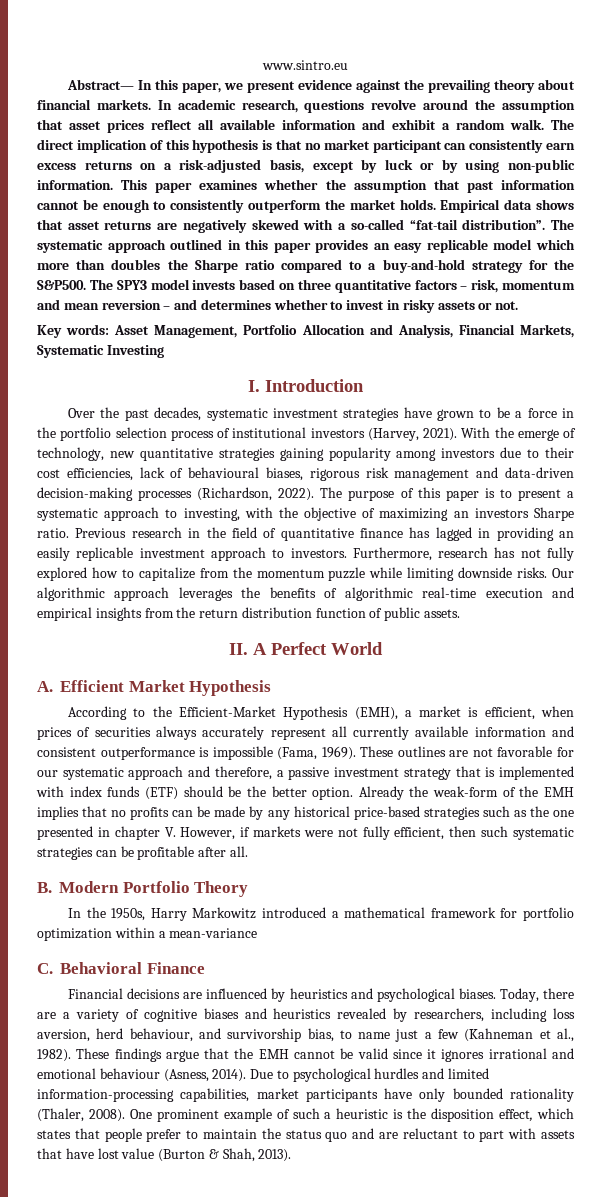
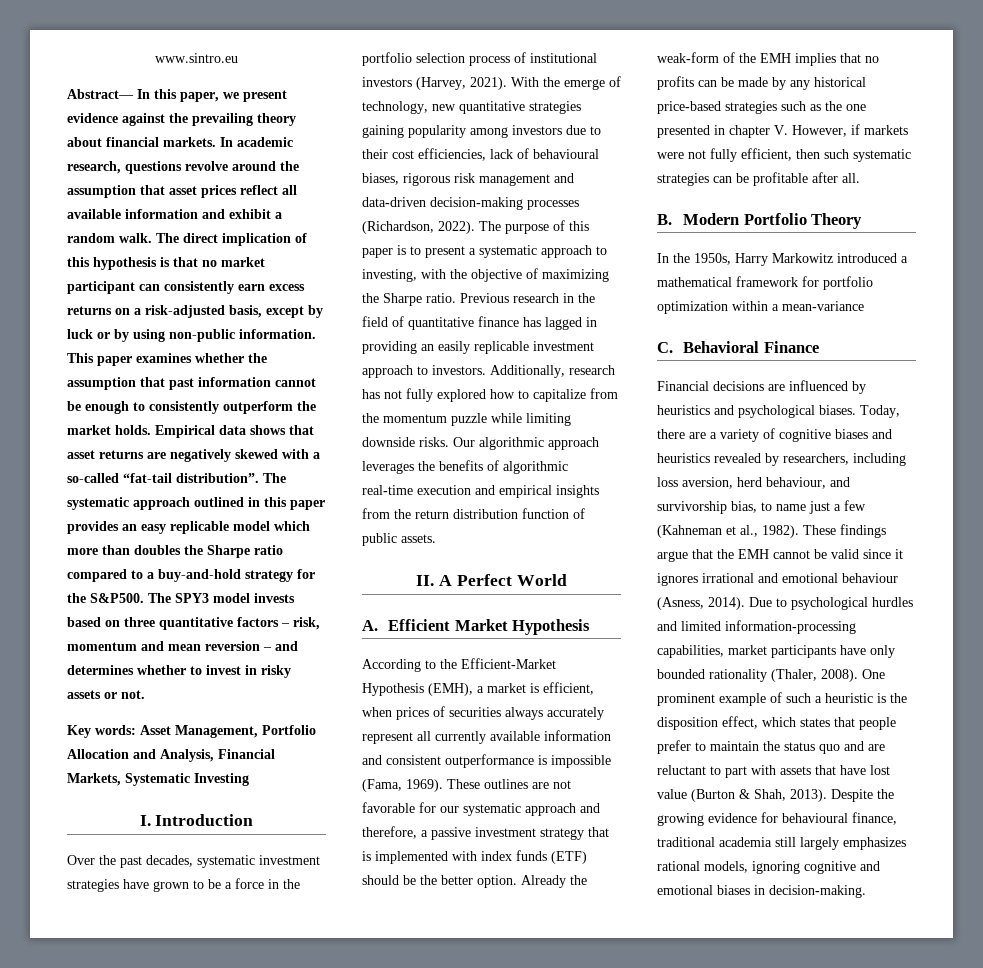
- The purpose of this paper is to present a systematic approach to investing, with the objective of maximizing an investors Sharpe ratio.
+ The purpose of this paper is to present a systematic approach to investing, with the objective of maximizing the Sharpe ratio.
- Furthermore, research has not fully explored how to capitalize from the momentum puzzle while limiting downside risks.
+ Additionally, research has not fully explored how to capitalize from the momentum puzzle while limiting downside risks.
+ Despite the growing evidence for behavioural finance, traditional academia still largely emphasizes rational models, ignoring cognitive and emotional biases in decision-making.

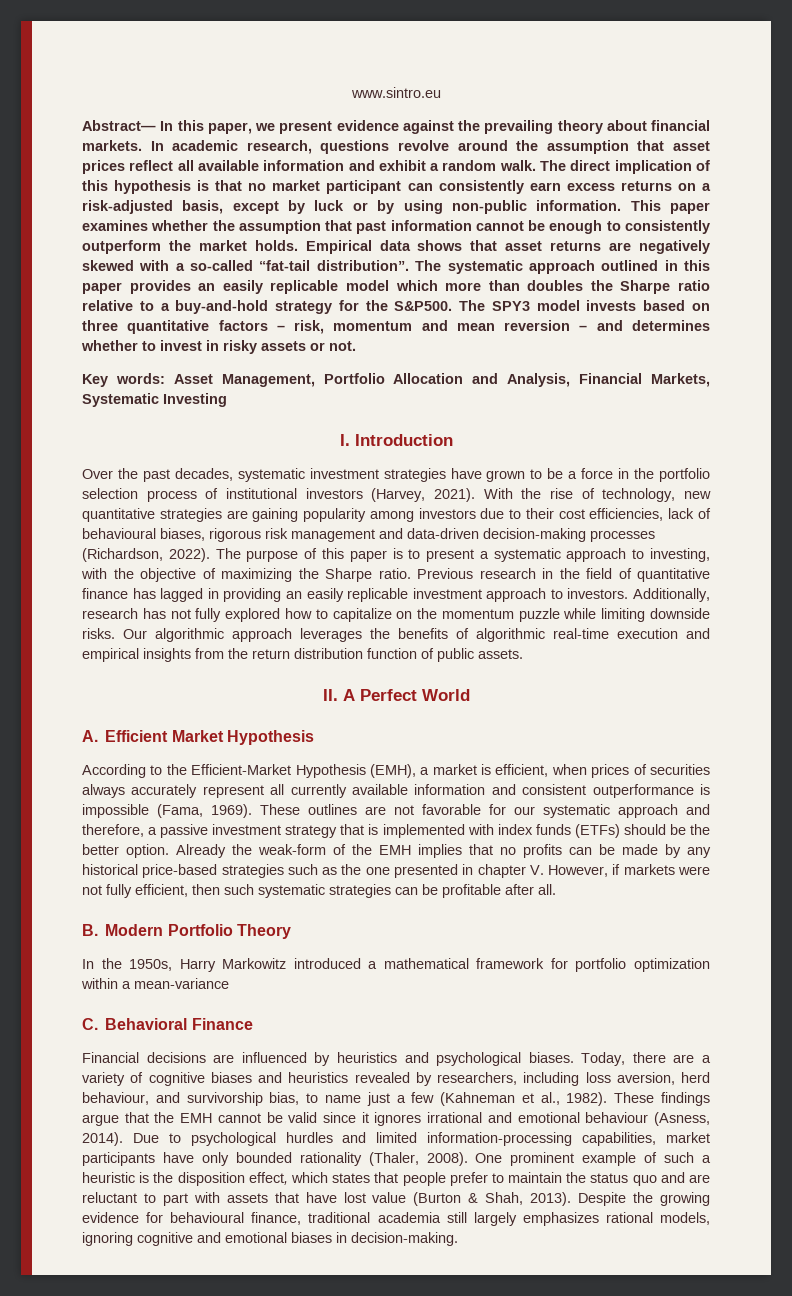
- The systematic approach outlined in this paper provides an easy replicable model which more than doubles the Sharpe ratio compared to a buy-and-hold strategy for the S&P500.
+ The systematic approach outlined in this paper provides an easily replicable model which more than doubles the Sharpe ratio relative to a buy-and-hold strategy for the S&P500.
- With the emerge of technology, new quantitative strategies gaining popularity among investors due to their cost efficiencies, lack of behavioural biases, rigorous risk management and data-driven decision-making processes (Richardson, 2022).
+ With the rise of technology, new quantitative strategies are gaining popularity among investors due to their cost efficiencies, lack of behavioural biases, rigorous risk management and data-driven decision-making processes (Richardson, 2022).
- Additionally, research has not fully explored how to capitalize from the momentum puzzle while limiting downside risks.
+ Additionally, research has not fully explored how to capitalize on the momentum puzzle while limiting downside risks.
- These outlines are not favorable for our systematic approach and therefore, a passive investment strategy that is implemented with index funds (ETF) should be the better option.
+ These outlines are not favorable for our systematic approach and therefore, a passive investment strategy that is implemented with index funds (ETFs) should be the better option.

